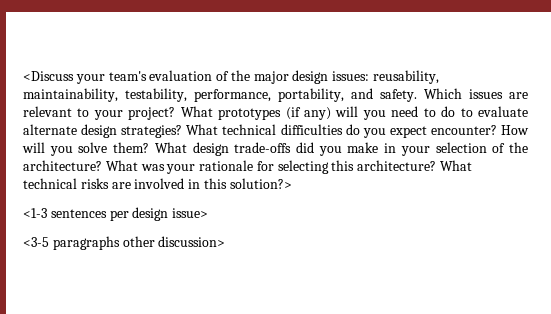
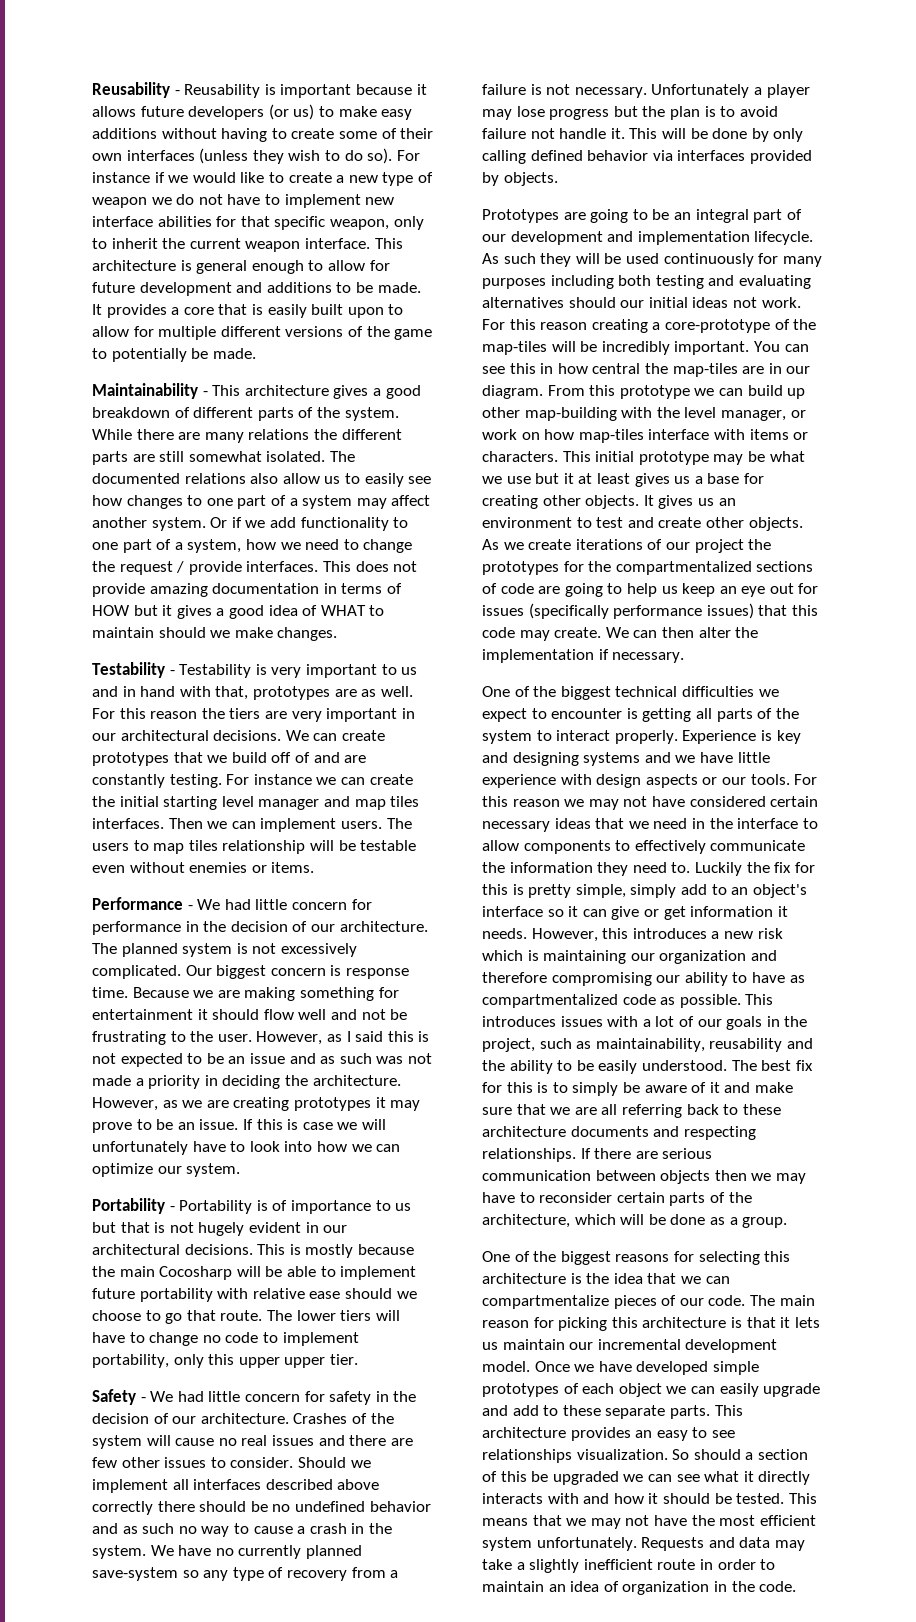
- <Discuss your team's evaluation of the major design issues: reusability, maintainability, testability, performance, portability, and safety. Which issues are relevant to your project? What prototypes (if any) will you need to do to evaluate alternate design strategies? What technical difficulties do you expect encounter? How will you solve them? What design trade-offs did you make in your selection of the architecture? What was your rationale for selecting this architecture? What technical risks are involved in this solution?>
- <1-3 sentences per design issue>
- <3-5 paragraphs other discussion>
+ Reusability - Reusability is important because it allows future developers (or us) to make easy additions without having to create some of their own interfaces (unless they wish to do so). For instance if we would like to create a new type of weapon we do not have to implement new interface abilities for that specific weapon, only to inherit the current weapon interface. This architecture is general enough to allow for future development and additions to be made. It provides a core that is easily built upon to allow for multiple different versions of the game to potentially be made.
+ Maintainability - This architecture gives a good breakdown of different parts of the system. While there are many relations the different parts are still somewhat isolated. The documented relations also allow us to easily see how changes to one part of a system may affect another system. Or if we add functionality to one part of a system, how we need to change the request / provide interfaces. This does not provide amazing documentation in terms of HOW but it gives a good idea of WHAT to maintain should we make changes.
+ Testability - Testability is very important to us and in hand with that, prototypes are as well. For this reason the tiers are very important in our architectural decisions. We can create prototypes that we build off of and are constantly testing. For instance we can create the initial starting level manager and map tiles interfaces. Then we can implement users. The users to map tiles relationship will be testable even without enemies or items.
+ Performance - We had little concern for performance in the decision of our architecture. The planned system is not excessively complicated. Our biggest concern is response time. Because we are making something for entertainment it should flow well and not be frustrating to the user. However, as I said this is not expected to be an issue and as such was not made a priority in deciding the architecture. However, as we are creating prototypes it may prove to be an issue. If this is case we will unfortunately have to look into how we can optimize our system.
+ Portability - Portability is of importance to us but that is not hugely evident in our architectural decisions. This is mostly because the main Cocosharp will be able to implement future portability with relative ease should we choose to go that route. The lower tiers will have to change no code to implement portability, only this upper upper tier.
+ Safety - We had little concern for safety in the decision of our architecture. Crashes of the system will cause no real issues and there are few other issues to consider. Should we implement all interfaces described above correctly there should be no undefined behavior and as such no way to cause a crash in the system. We have no currently planned save-system so any type of recovery from a failure is not necessary. Unfortunately a player may lose progress but the plan is to avoid failure not handle it. This will be done by only calling defined behavior via interfaces provided by objects.
+ Prototypes are going to be an integral part of our development and implementation lifecycle. As such they will be used continuously for many purposes including both testing and evaluating alternatives should our initial ideas not work. For this reason creating a core-prototype of the map-tiles will be incredibly important. You can see this in how central the map-tiles are in our diagram. From this prototype we can build up other map-building with the level manager, or work on how map-tiles interface with items or characters. This initial prototype may be what we use but it at least gives us a base for creating other objects. It gives us an environment to test and create other objects. As we create iterations of our project the prototypes for the compartmentalized sections of code are going to help us keep an eye out for issues (specifically performance issues) that this code may create. We can then alter the implementation if necessary.
+ One of the biggest technical difficulties we expect to encounter is getting all parts of the system to interact properly. Experience is key and designing systems and we have little experience with design aspects or our tools. For this reason we may not have considered certain necessary ideas that we need in the interface to allow components to effectively communicate the information they need to. Luckily the fix for this is pretty simple, simply add to an object's interface so it can give or get information it needs. However, this introduces a new risk which is maintaining our organization and therefore compromising our ability to have as compartmentalized code as possible. This introduces issues with a lot of our goals in the project, such as maintainability, reusability and the ability to be easily understood. The best fix for this is to simply be aware of it and make sure that we are all referring back to these architecture documents and respecting relationships. If there are serious communication between objects then we may have to reconsider certain parts of the architecture, which will be done as a group.
+ One of the biggest reasons for selecting this architecture is the idea that we can compartmentalize pieces of our code. The main reason for picking this architecture is that it lets us maintain our incremental development model. Once we have developed simple prototypes of each object we can easily upgrade and add to these separate parts. This architecture provides an easy to see relationships visualization. So should a section of this be upgraded we can see what it directly interacts with and how it should be tested. This means that we may not have the most efficient system unfortunately. Requests and data may take a slightly inefficient route in order to maintain an idea of organization in the code.

